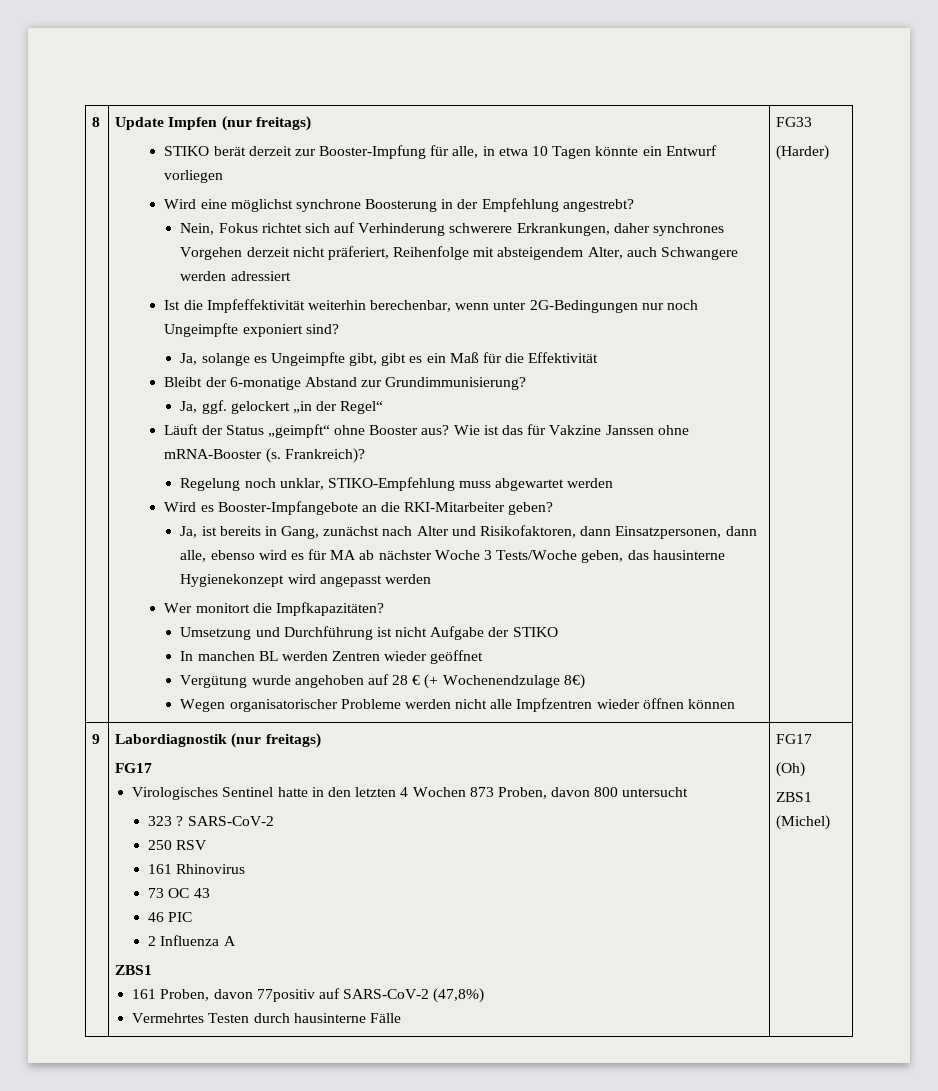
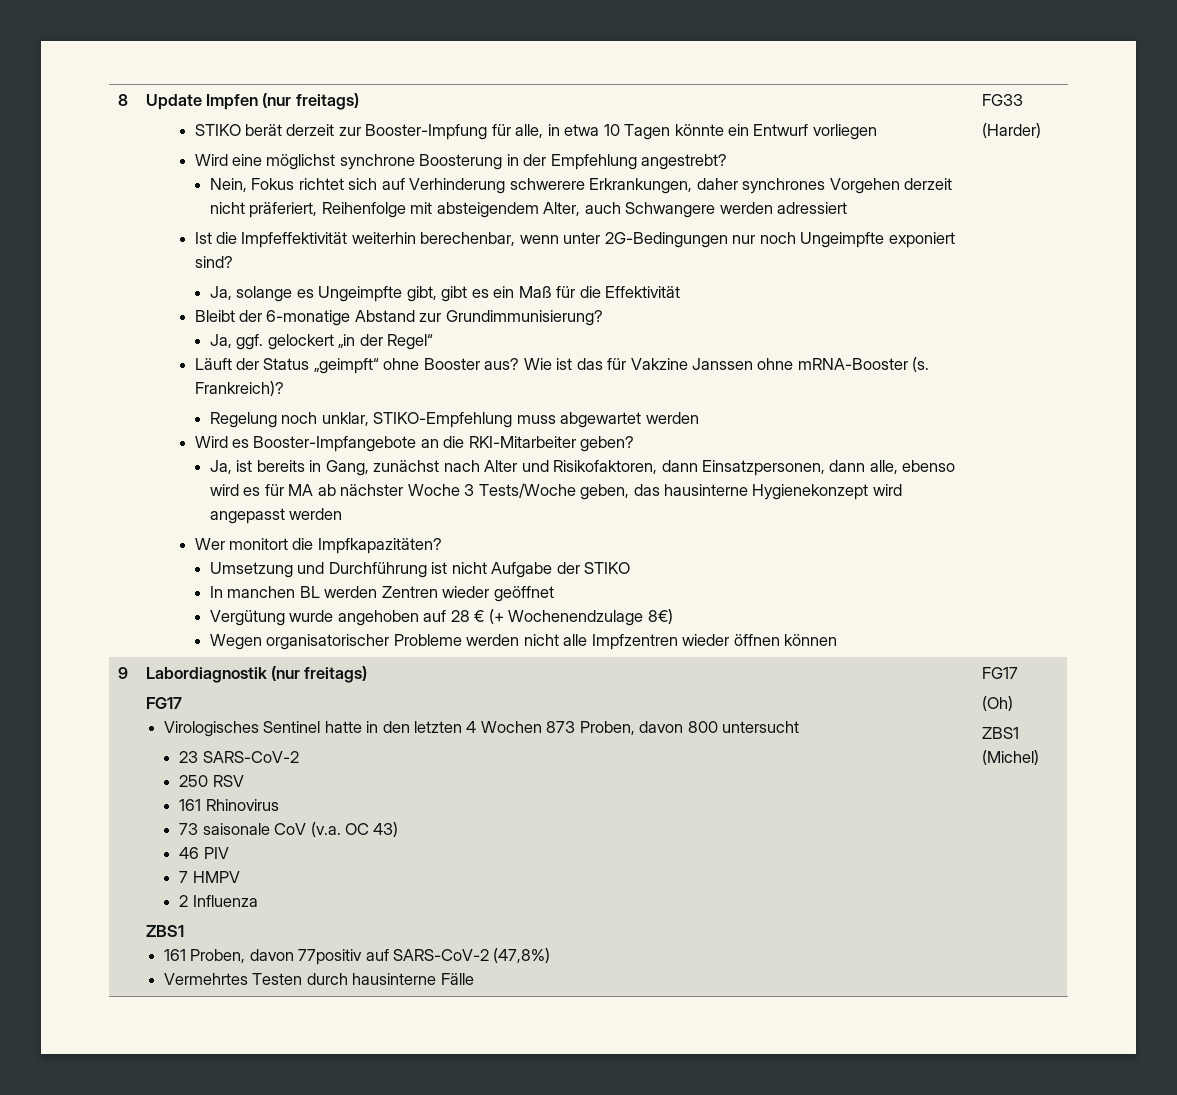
- 323 ? SARS-CoV-2
+ 23 SARS-CoV-2
- 73 OC 43
- 46 PIC
+ 73 saisonale CoV (v.a. OC 43)
+ 46 PIV
+ 7 HMPV
- 2 Influenza A
+ 2 Influenza

